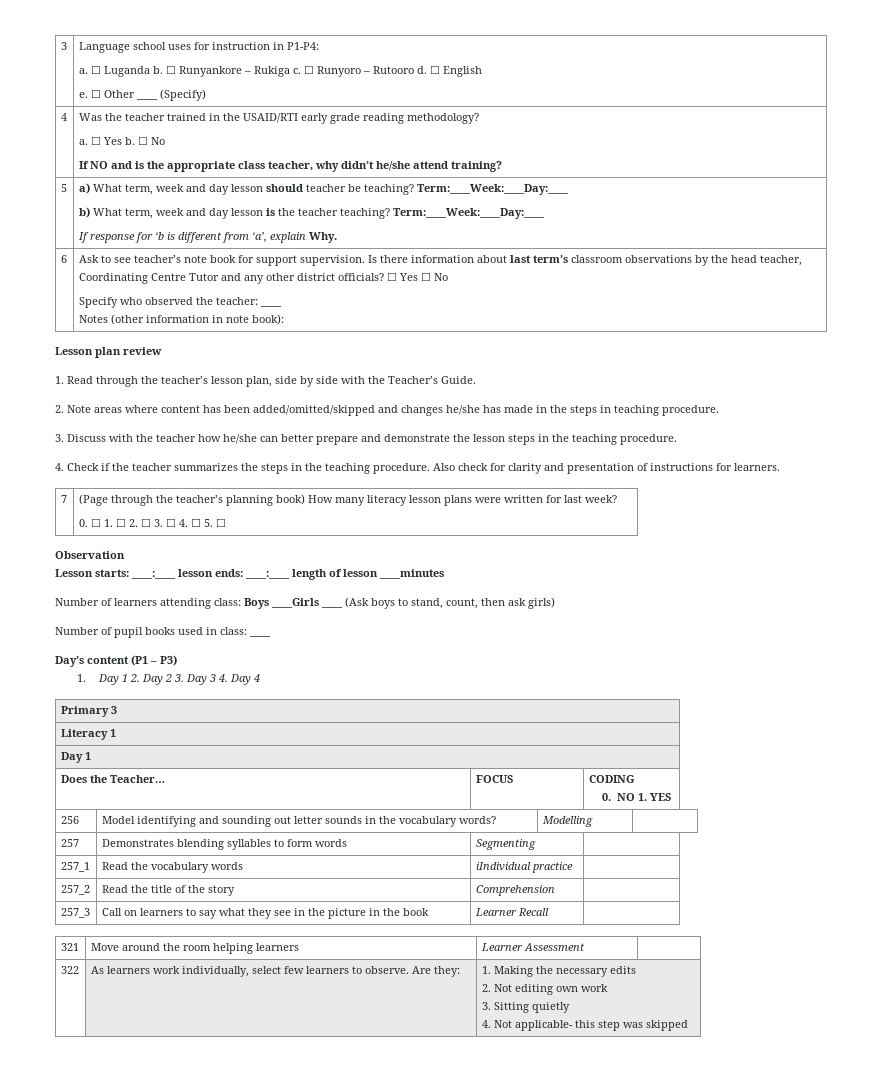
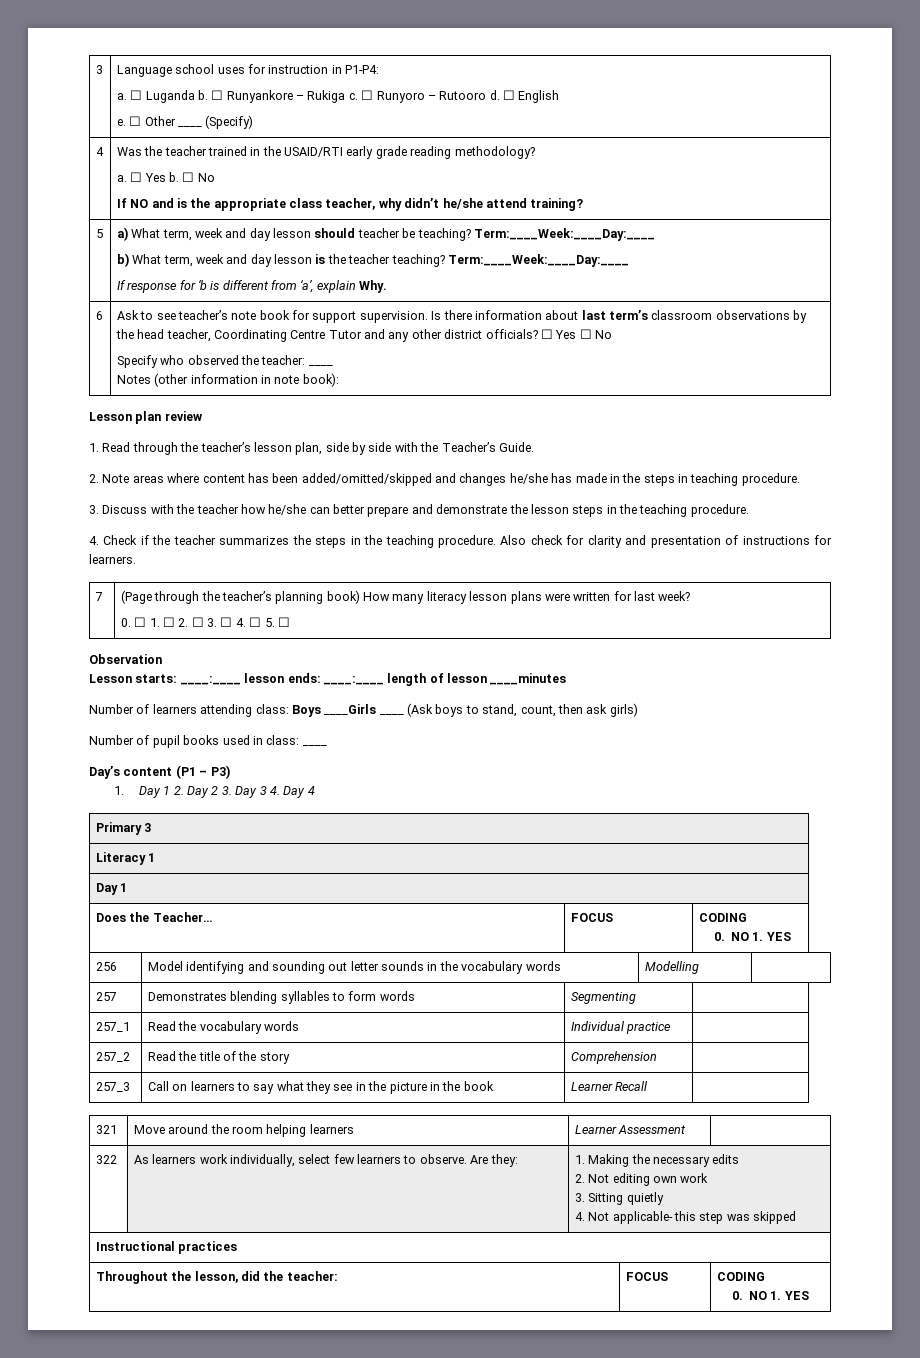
- 256 | Model identifying and sounding out letter sounds in the vocabulary words? | Modelling |
+ 256 | Model identifying and sounding out letter sounds in the vocabulary words | Modelling |
- 257_1 | Read the vocabulary words | iIndividual practice |
+ 257_1 | Read the vocabulary words | Individual practice |
+ Instructional practices
+ Throughout the lesson, did the teacher: | FOCUS | CODING
+ 0. NO 1. YES

